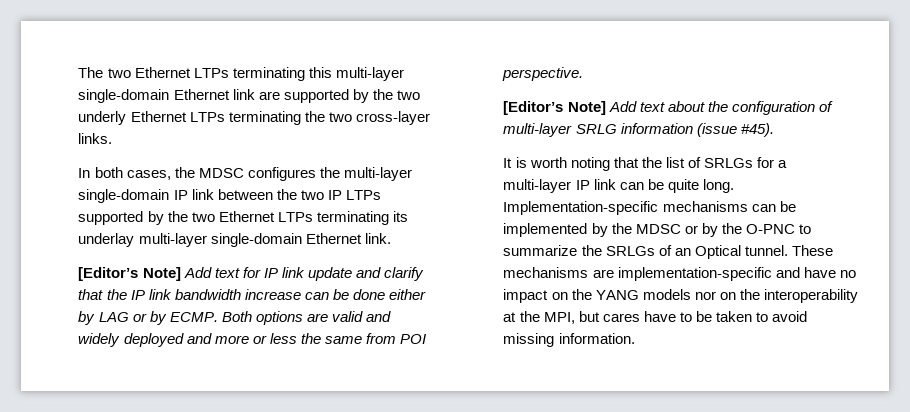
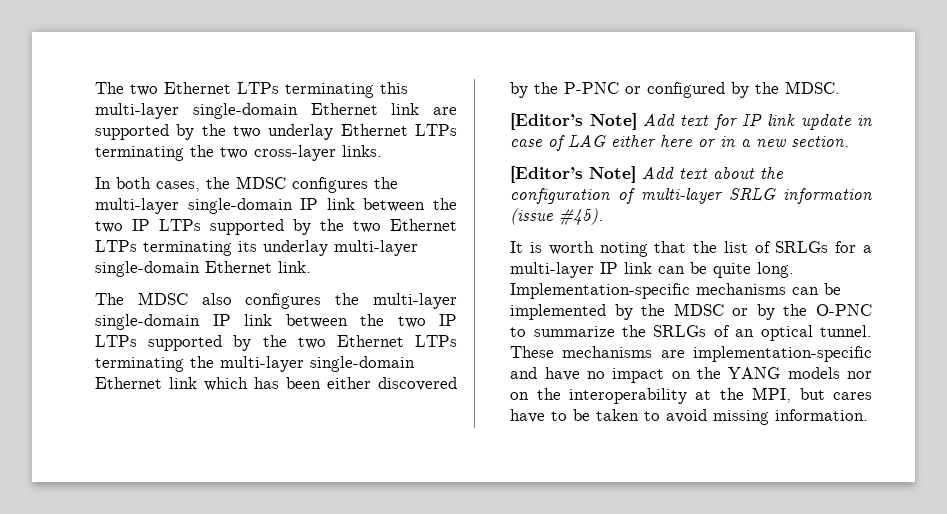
- The two Ethernet LTPs terminating this multi-layer single-domain Ethernet link are supported by the two underly Ethernet LTPs terminating the two cross-layer links.
+ The two Ethernet LTPs terminating this multi-layer single-domain Ethernet link are supported by the two underlay Ethernet LTPs terminating the two cross-layer links.
+ The MDSC also configures the multi-layer single-domain IP link between the two IP LTPs supported by the two Ethernet LTPs terminating the multi-layer single-domain Ethernet link which has been either discovered by the P-PNC or configured by the MDSC.
- [Editor’s Note] Add text for IP link update and clarify that the IP link bandwidth increase can be done either by LAG or by ECMP. Both options are valid and widely deployed and more or less the same from POI perspective.
+ [Editor’s Note] Add text for IP link update in case of LAG either here or in a new section.
- Implementation-specific mechanisms can be implemented by the MDSC or by the O-PNC to summarize the SRLGs of an Optical tunnel.
+ Implementation-specific mechanisms can be implemented by the MDSC or by the O-PNC to summarize the SRLGs of an optical tunnel.

